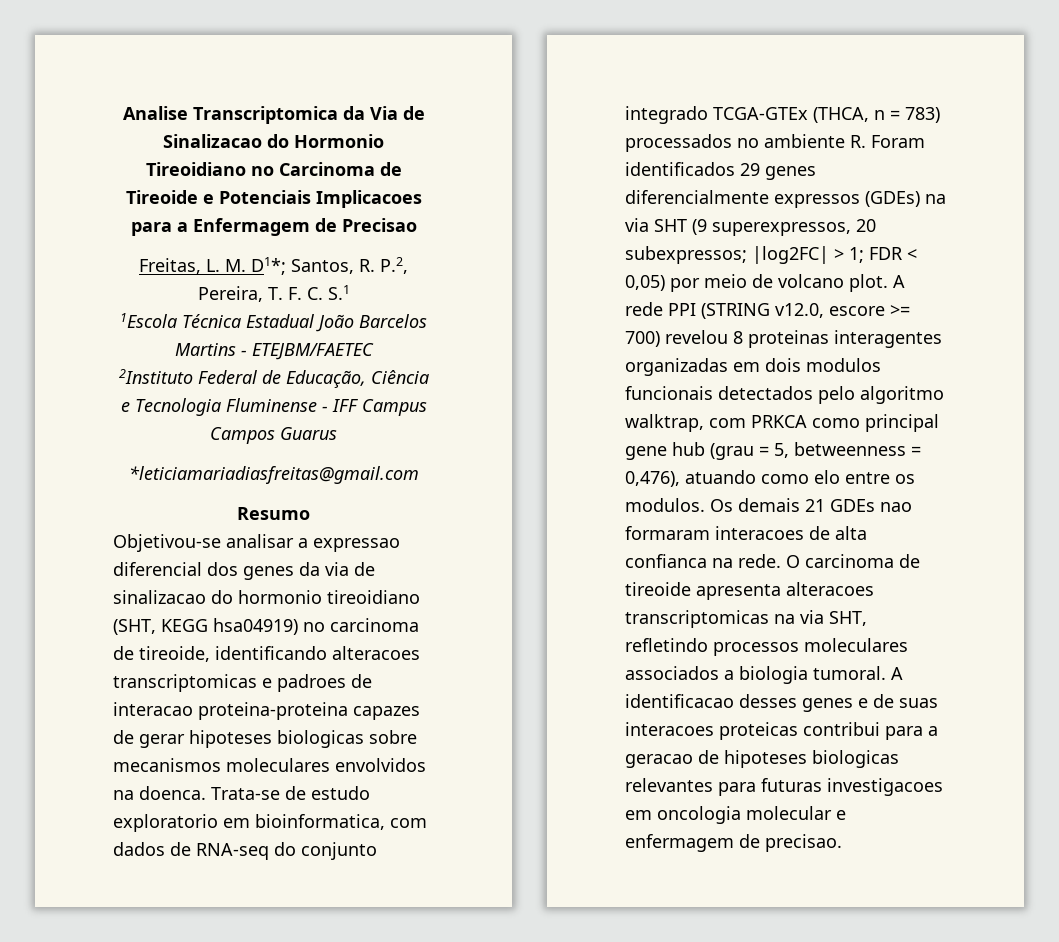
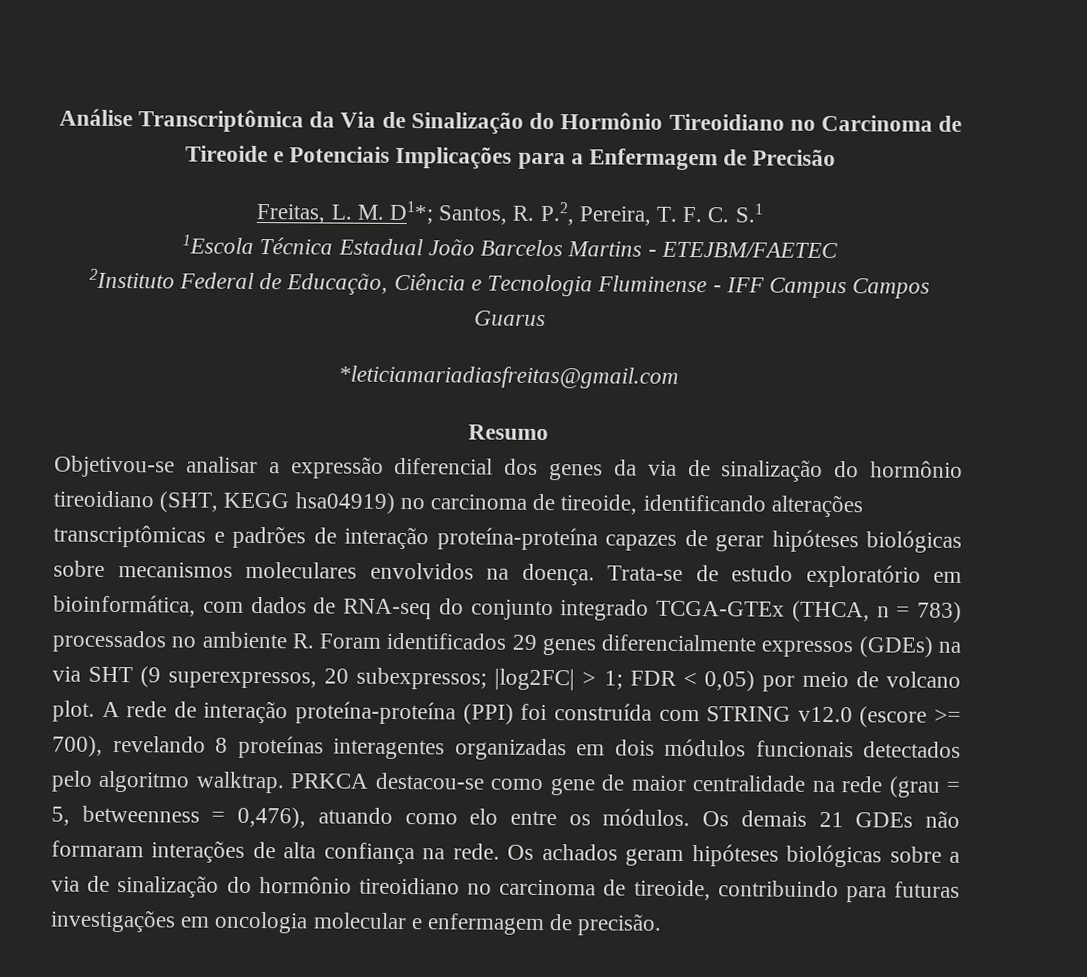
- Analise Transcriptomica da Via de Sinalizacao do Hormonio Tireoidiano no Carcinoma de Tireoide e Potenciais Implicacoes para a Enfermagem de Precisao
+ Análise Transcriptômica da Via de Sinalização do Hormônio Tireoidiano no Carcinoma de Tireoide e Potenciais Implicações para a Enfermagem de Precisão
- Objetivou-se analisar a expressao diferencial dos genes da via de sinalizacao do hormonio tireoidiano (SHT, KEGG hsa04919) no carcinoma de tireoide, identificando alteracoes transcriptomicas e padroes de interacao proteina-proteina capazes de gerar hipoteses biologicas sobre mecanismos moleculares envolvidos na doenca.
+ Objetivou-se analisar a expressão diferencial dos genes da via de sinalização do hormônio tireoidiano (SHT, KEGG hsa04919) no carcinoma de tireoide, identificando alterações transcriptômicas e padrões de interação proteína-proteína capazes de gerar hipóteses biológicas sobre mecanismos moleculares envolvidos na doença.
- Trata-se de estudo exploratorio em bioinformatica, com dados de RNA-seq do conjunto integrado TCGA-GTEx (THCA, n = 783) processados no ambiente R. Foram identificados 29 genes diferencialmente expressos (GDEs) na via SHT (9 superexpressos, 20 subexpressos; |log2FC| > 1; FDR < 0,05) por meio de volcano plot.
+ Trata-se de estudo exploratório em bioinformática, com dados de RNA-seq do conjunto integrado TCGA-GTEx (THCA, n = 783) processados no ambiente R. Foram identificados 29 genes diferencialmente expressos (GDEs) na via SHT (9 superexpressos, 20 subexpressos; |log2FC| > 1; FDR < 0,05) por meio de volcano plot.
- A rede PPI (STRING v12.0, escore >= 700) revelou 8 proteinas interagentes organizadas em dois modulos funcionais detectados pelo algoritmo walktrap, com PRKCA como principal gene hub (grau = 5, betweenness = 0,476), atuando como elo entre os modulos.
+ A rede de interação proteína-proteína (PPI) foi construída com STRING v12.0 (escore >= 700), revelando 8 proteínas interagentes organizadas em dois módulos funcionais detectados pelo algoritmo walktrap. PRKCA destacou-se como gene de maior centralidade na rede (grau = 5, betweenness = 0,476), atuando como elo entre os módulos.
- Os demais 21 GDEs nao formaram interacoes de alta confianca na rede.
+ Os demais 21 GDEs não formaram interações de alta confiança na rede.
- O carcinoma de tireoide apresenta alteracoes transcriptomicas na via SHT, refletindo processos moleculares associados a biologia tumoral. A identificacao desses genes e de suas interacoes proteicas contribui para a geracao de hipoteses biologicas relevantes para futuras investigacoes em oncologia molecular e enfermagem de precisao.
+ Os achados geram hipóteses biológicas sobre a via de sinalização do hormônio tireoidiano no carcinoma de tireoide, contribuindo para futuras investigações em oncologia molecular e enfermagem de precisão.

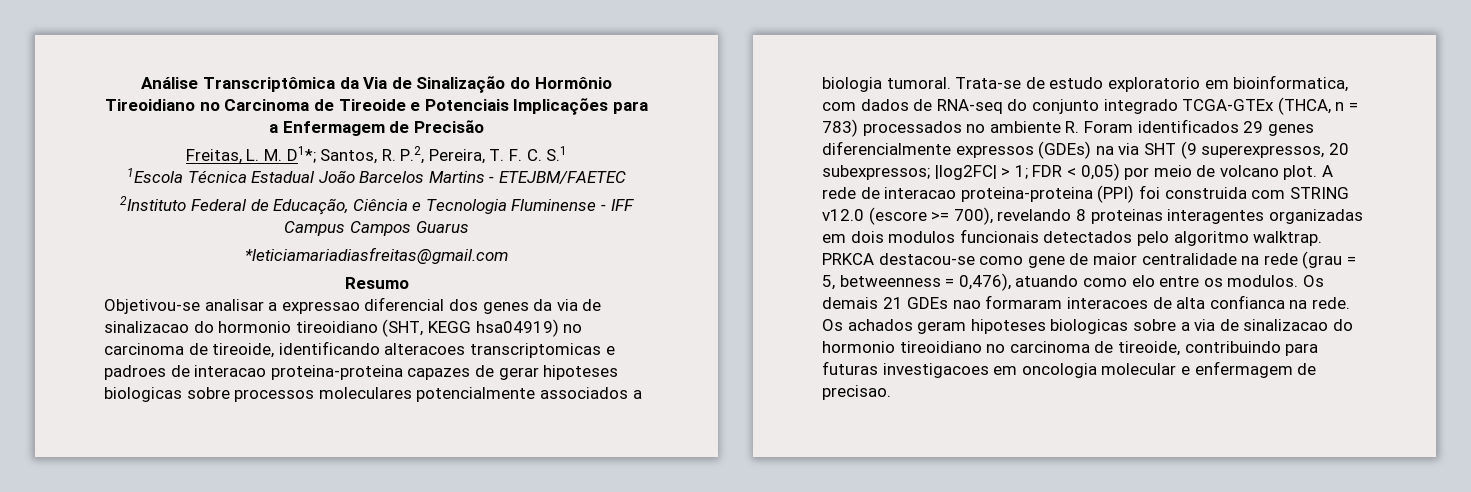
- Objetivou-se analisar a expressão diferencial dos genes da via de sinalização do hormônio tireoidiano (SHT, KEGG hsa04919) no carcinoma de tireoide, identificando alterações transcriptômicas e padrões de interação proteína-proteína capazes de gerar hipóteses biológicas sobre mecanismos moleculares envolvidos na doença. Trata-se de estudo exploratório em bioinformática, com dados de RNA-seq do conjunto integrado TCGA-GTEx (THCA, n = 783) processados no ambiente R. Foram identificados 29 genes diferencialmente expressos (GDEs) na via SHT (9 superexpressos, 20 subexpressos; |log2FC| > 1; FDR < 0,05) por meio de volcano plot.
+ Objetivou-se analisar a expressao diferencial dos genes da via de sinalizacao do hormonio tireoidiano (SHT, KEGG hsa04919) no carcinoma de tireoide, identificando alteracoes transcriptomicas e padroes de interacao proteina-proteina capazes de gerar hipoteses biologicas sobre processos moleculares potencialmente associados a biologia tumoral. Trata-se de estudo exploratorio em bioinformatica, com dados de RNA-seq do conjunto integrado TCGA-GTEx (THCA, n = 783) processados no ambiente R. Foram identificados 29 genes diferencialmente expressos (GDEs) na via SHT (9 superexpressos, 20 subexpressos; |log2FC| > 1; FDR < 0,05) por meio de volcano plot.
- A rede de interação proteína-proteína (PPI) foi construída com STRING v12.0 (escore >= 700), revelando 8 proteínas interagentes organizadas em dois módulos funcionais detectados pelo algoritmo walktrap.
+ A rede de interacao proteina-proteina (PPI) foi construida com STRING v12.0 (escore >= 700), revelando 8 proteinas interagentes organizadas em dois modulos funcionais detectados pelo algoritmo walktrap.
- PRKCA destacou-se como gene de maior centralidade na rede (grau = 5, betweenness = 0,476), atuando como elo entre os módulos.
+ PRKCA destacou-se como gene de maior centralidade na rede (grau = 5, betweenness = 0,476), atuando como elo entre os modulos.
- Os demais 21 GDEs não formaram interações de alta confiança na rede.
+ Os demais 21 GDEs nao formaram interacoes de alta confianca na rede.
- Os achados geram hipóteses biológicas sobre a via de sinalização do hormônio tireoidiano no carcinoma de tireoide, contribuindo para futuras investigações em oncologia molecular e enfermagem de precisão.
+ Os achados geram hipoteses biologicas sobre a via de sinalizacao do hormonio tireoidiano no carcinoma de tireoide, contribuindo para futuras investigacoes em oncologia molecular e enfermagem de precisao.

